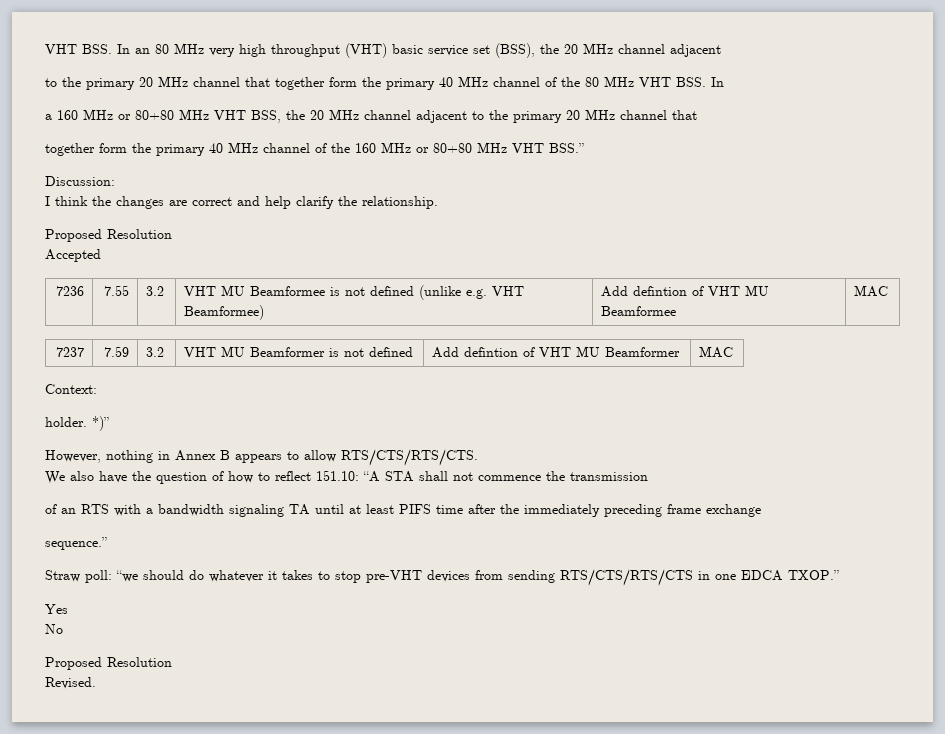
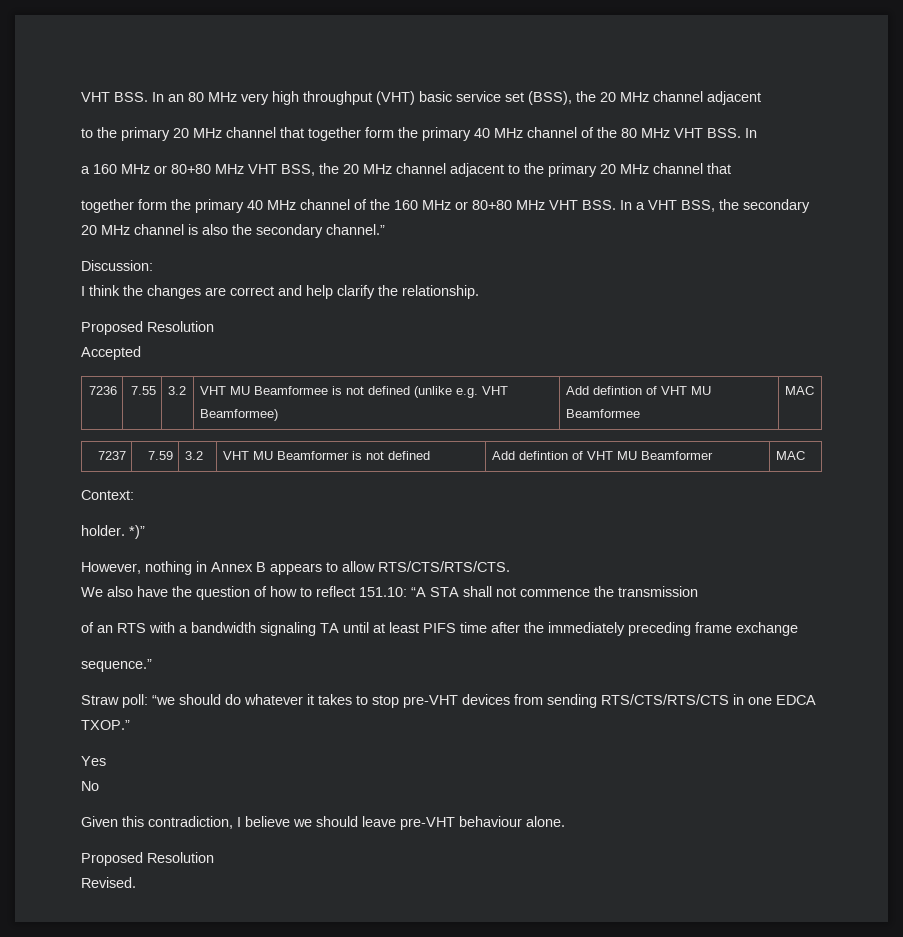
- together form the primary 40 MHz channel of the 160 MHz or 80+80 MHz VHT BSS.”
+ together form the primary 40 MHz channel of the 160 MHz or 80+80 MHz VHT BSS. In a VHT BSS, the secondary 20 MHz channel is also the secondary channel.”
+ Given this contradiction, I believe we should leave pre-VHT behaviour alone.

